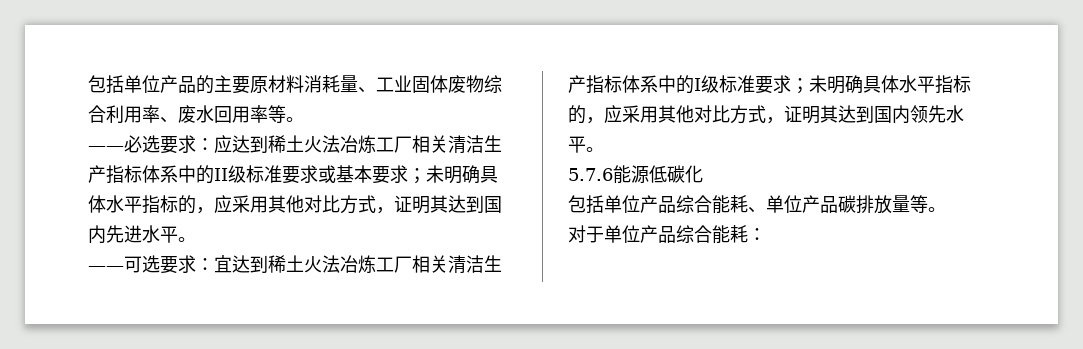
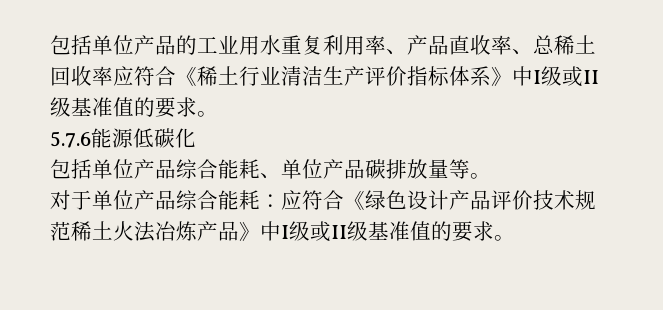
- 包括单位产品的主要原材料消耗量、工业固体废物综合利用率、废水回用率等。
- ——必选要求：应达到稀土火法冶炼工厂相关清洁生产指标体系中的II级标准要求或基本要求；未明确具体水平指标的，应采用其他对比方式，证明其达到国内先进水平。
- ——可选要求：宜达到稀土火法冶炼工厂相关清洁生产指标体系中的I级标准要求；未明确具体水平指标的，应采用其他对比方式，证明其达到国内领先水平。
+ 包括单位产品的工业用水重复利用率、产品直收率、总稀土回收率应符合《稀土行业清洁生产评价指标体系》中I级或II级基准值的要求。
- 对于单位产品综合能耗：
+ 对于单位产品综合能耗：应符合《绿色设计产品评价技术规范稀土火法冶炼产品》中I级或II级基准值的要求。

